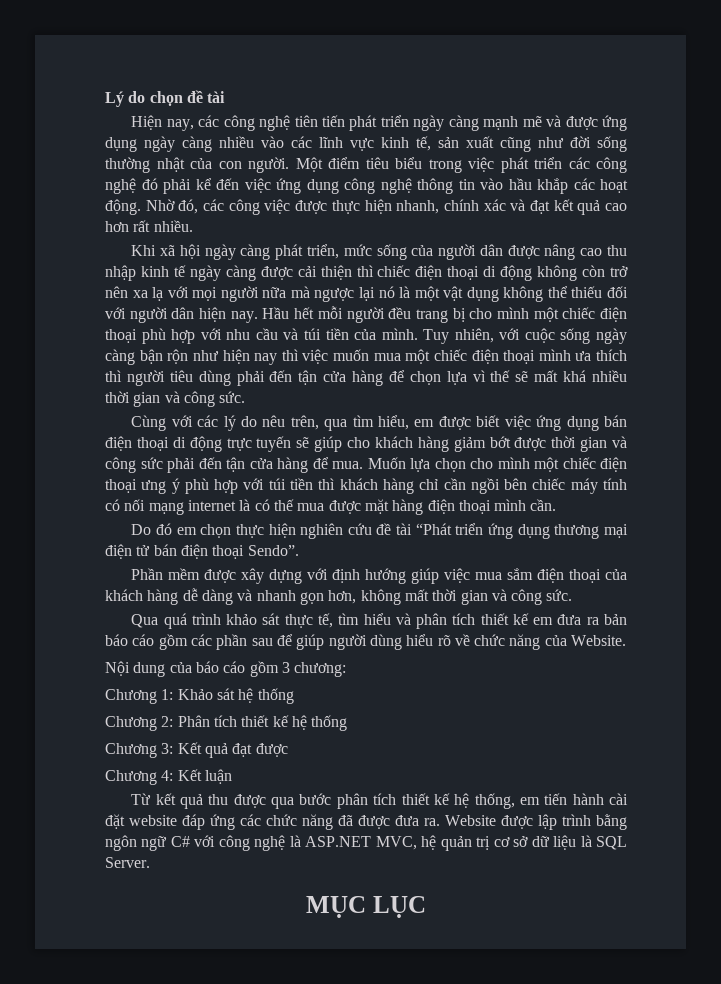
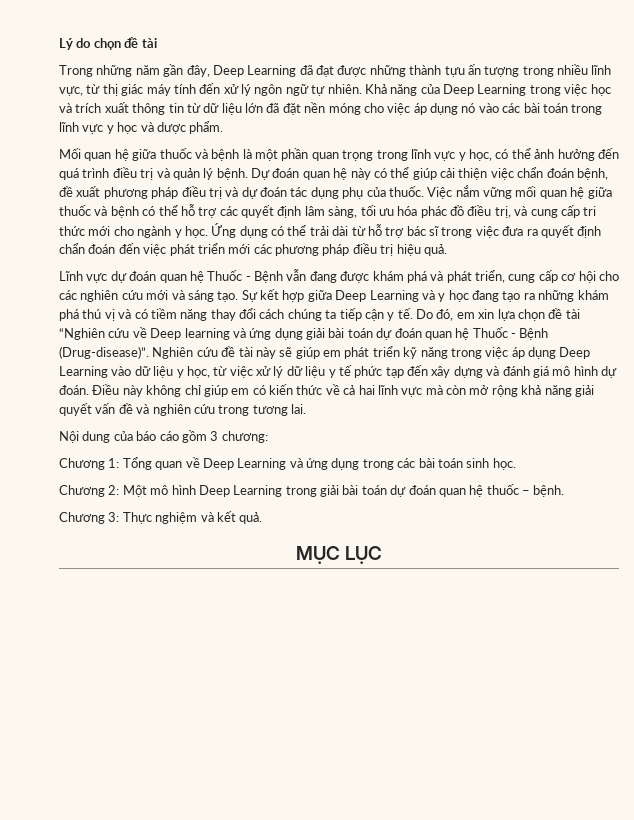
- Hiện nay, các công nghệ tiên tiến phát triển ngày càng mạnh mẽ và được ứng dụng ngày càng nhiều vào các lĩnh vực kinh tế, sản xuất cũng như đời sống thường nhật của con người. Một điểm tiêu biểu trong việc phát triển các công nghệ đó phải kể đến việc ứng dụng công nghệ thông tin vào hầu khắp các hoạt động. Nhờ đó, các công việc được thực hiện nhanh, chính xác và đạt kết quả cao hơn rất nhiều.
- Khi xã hội ngày càng phát triển, mức sống của người dân được nâng cao thu nhập kinh tế ngày càng được cải thiện thì chiếc điện thoại di động không còn trở nên xa lạ với mọi người nữa mà ngược lại nó là một vật dụng không thể thiếu đối với người dân hiện nay. Hầu hết mỗi người đều trang bị cho mình một chiếc điện thoại phù hợp với nhu cầu và túi tiền của mình. Tuy nhiên, với cuộc sống ngày càng bận rộn như hiện nay thì việc muốn mua một chiếc điện thoại mình ưa thích thì người tiêu dùng phải đến tận cửa hàng để chọn lựa vì thế sẽ mất khá nhiều thời gian và công sức.
- Cùng với các lý do nêu trên, qua tìm hiểu, em được biết việc ứng dụng bán điện thoại di động trực tuyến sẽ giúp cho khách hàng giảm bớt được thời gian và công sức phải đến tận cửa hàng để mua. Muốn lựa chọn cho mình một chiếc điện thoại ưng ý phù hợp với túi tiền thì khách hàng chỉ cần ngồi bên chiếc máy tính có nối mạng internet là có thế mua được mặt hàng điện thoại mình cần.
- Do đó em chọn thực hiện nghiên cứu đề tài “Phát triển ứng dụng thương mại điện tử bán điện thoại Sendo”.
- Phần mềm được xây dựng với định hướng giúp việc mua sắm điện thoại của khách hàng dễ dàng và nhanh gọn hơn, không mất thời gian và công sức.
- Qua quá trình khảo sát thực tế, tìm hiểu và phân tích thiết kế em đưa ra bản báo cáo gồm các phần sau để giúp người dùng hiểu rõ về chức năng của Website.
+ Trong những năm gần đây, Deep Learning đã đạt được những thành tựu ấn tượng trong nhiều lĩnh vực, từ thị giác máy tính đến xử lý ngôn ngữ tự nhiên. Khả năng của Deep Learning trong việc học và trích xuất thông tin từ dữ liệu lớn đã đặt nền móng cho việc áp dụng nó vào các bài toán trong lĩnh vực y học và dược phẩm.
+ Mối quan hệ giữa thuốc và bệnh là một phần quan trọng trong lĩnh vực y học, có thể ảnh hưởng đến quá trình điều trị và quản lý bệnh. Dự đoán quan hệ này có thể giúp cải thiện việc chẩn đoán bệnh, đề xuất phương pháp điều trị và dự đoán tác dụng phụ của thuốc. Việc nắm vững mối quan hệ giữa thuốc và bệnh có thể hỗ trợ các quyết định lâm sàng, tối ưu hóa phác đồ điều trị, và cung cấp tri thức mới cho ngành y học. Ứng dụng có thể trải dài từ hỗ trợ bác sĩ trong việc đưa ra quyết định chẩn đoán đến việc phát triển mới các phương pháp điều trị hiệu quả.
+ Lĩnh vực dự đoán quan hệ Thuốc - Bệnh vẫn đang được khám phá và phát triển, cung cấp cơ hội cho các nghiên cứu mới và sáng tạo. Sự kết hợp giữa Deep Learning và y học đang tạo ra những khám phá thú vị và có tiềm năng thay đổi cách chúng ta tiếp cận y tế. Do đó, em xin lựa chọn đề tài “Nghiên cứu về Deep learning và ứng dụng giải bài toán dự đoán quan hệ Thuốc - Bệnh (Drug-disease)”. Nghiên cứu đề tài này sẽ giúp em phát triển kỹ năng trong việc áp dụng Deep Learning vào dữ liệu y học, từ việc xử lý dữ liệu y tế phức tạp đến xây dựng và đánh giá mô hình dự đoán. Điều này không chỉ giúp em có kiến thức về cả hai lĩnh vực mà còn mở rộng khả năng giải quyết vấn đề và nghiên cứu trong tương lai.
- Chương 1: Khảo sát hệ thống
- Chương 2: Phân tích thiết kế hệ thống
- Chương 3: Kết quả đạt được
- Chương 4: Kết luận
- Từ kết quả thu được qua bước phân tích thiết kế hệ thống, em tiến hành cài đặt website đáp ứng các chức năng đã được đưa ra. Website được lập trình bằng ngôn ngữ C# với công nghệ là ASP.NET MVC, hệ quản trị cơ sở dữ liệu là SQL Server.
+ Chương 1: Tổng quan về Deep Learning và ứng dụng trong các bài toán sinh học.
+ Chương 2: Một mô hình Deep Learning trong giải bài toán dự đoán quan hệ thuốc – bệnh.
+ Chương 3: Thực nghiệm và kết quả.

